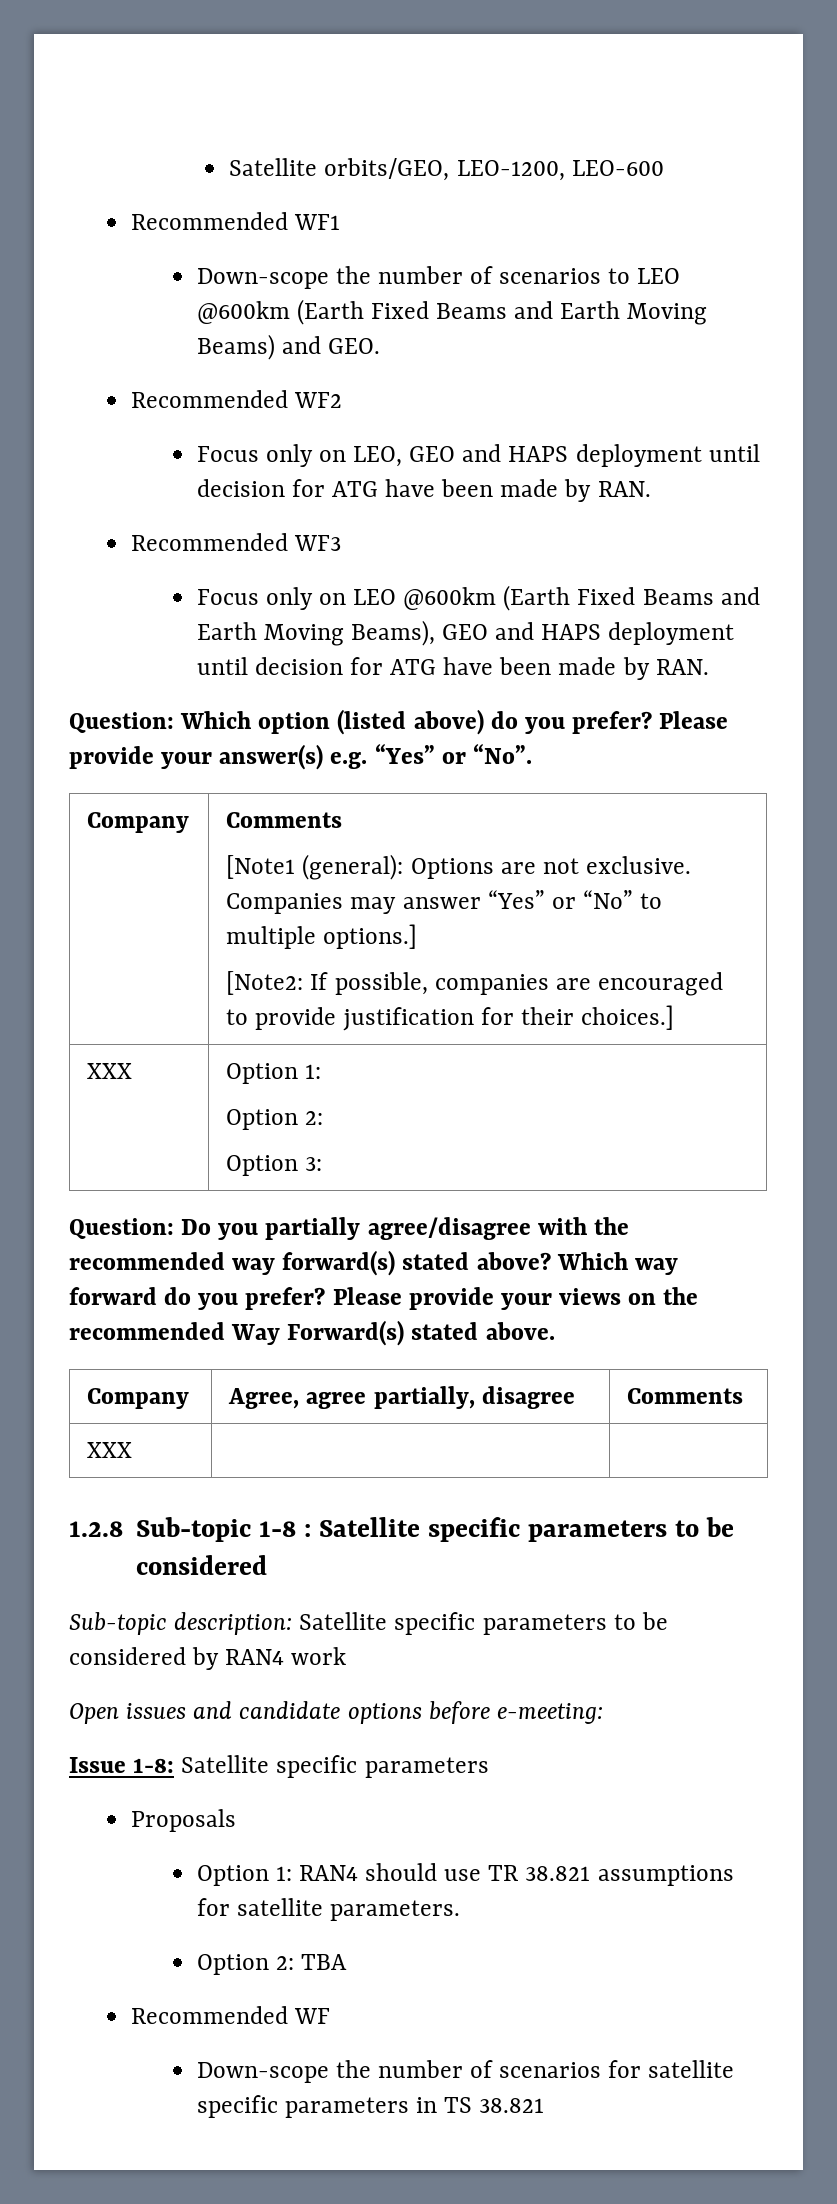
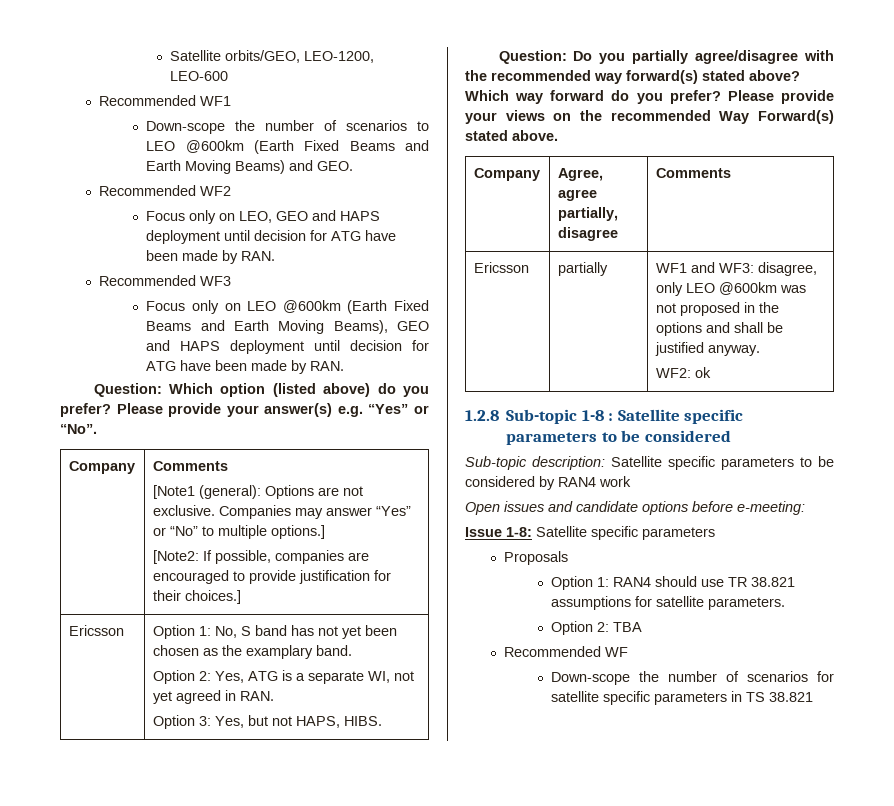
- XXX | Option 1:
- Option 2:
- Option 3:
+ Ericsson | Option 1: No, S band has not yet been chosen as the examplary band.
+ Option 2: Yes, ATG is a separate WI, not yet agreed in RAN.
+ Option 3: Yes, but not HAPS, HIBS.
- XXX | |
+ Ericsson | partially | WF1 and WF3: disagree, only LEO @600km was not proposed in the options and shall be justified anyway.
+ WF2: ok

